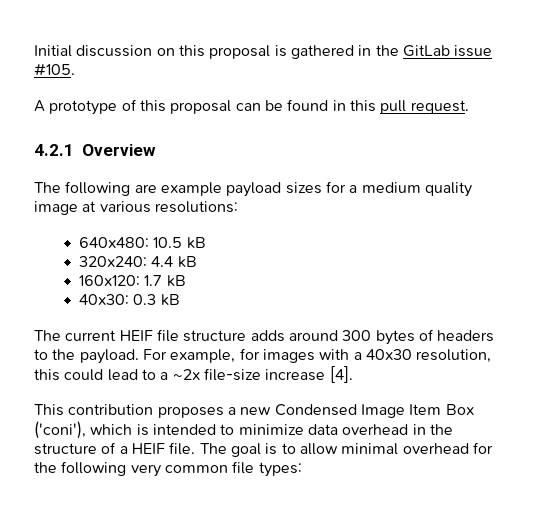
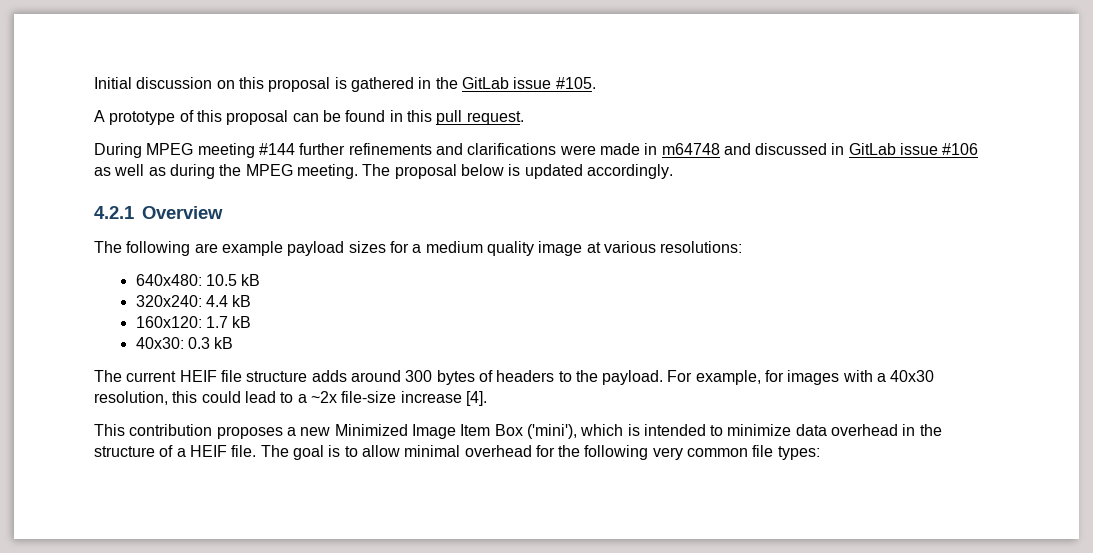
+ During MPEG meeting #144 further refinements and clarifications were made in m64748 and discussed in GitLab issue #106 as well as during the MPEG meeting. The proposal below is updated accordingly.
- This contribution proposes a new Condensed Image Item Box ('coni'), which is intended to minimize data overhead in the structure of a HEIF file.
+ This contribution proposes a new Minimized Image Item Box ('mini'), which is intended to minimize data overhead in the structure of a HEIF file.

